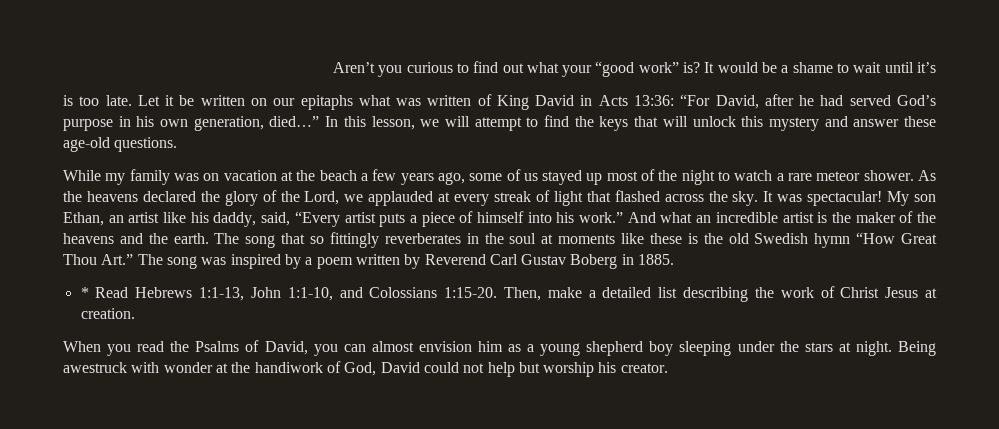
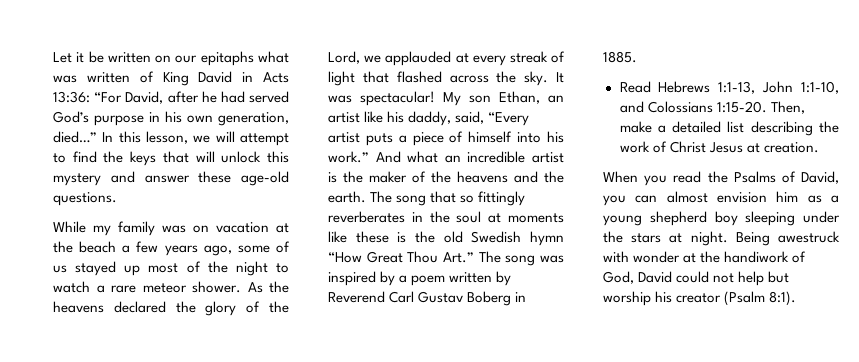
- Aren’t you curious to find out what your “good work” is? It would be a shame to wait until it’s
- is too late.
- * Read Hebrews 1:1-13, John 1:1-10, and Colossians 1:15-20.
+ Read Hebrews 1:1-13, John 1:1-10, and Colossians 1:15-20.
- Being awestruck with wonder at the handiwork of God, David could not help but worship his creator.
+ Being awestruck with wonder at the handiwork of God, David could not help but worship his creator (Psalm 8:1).

